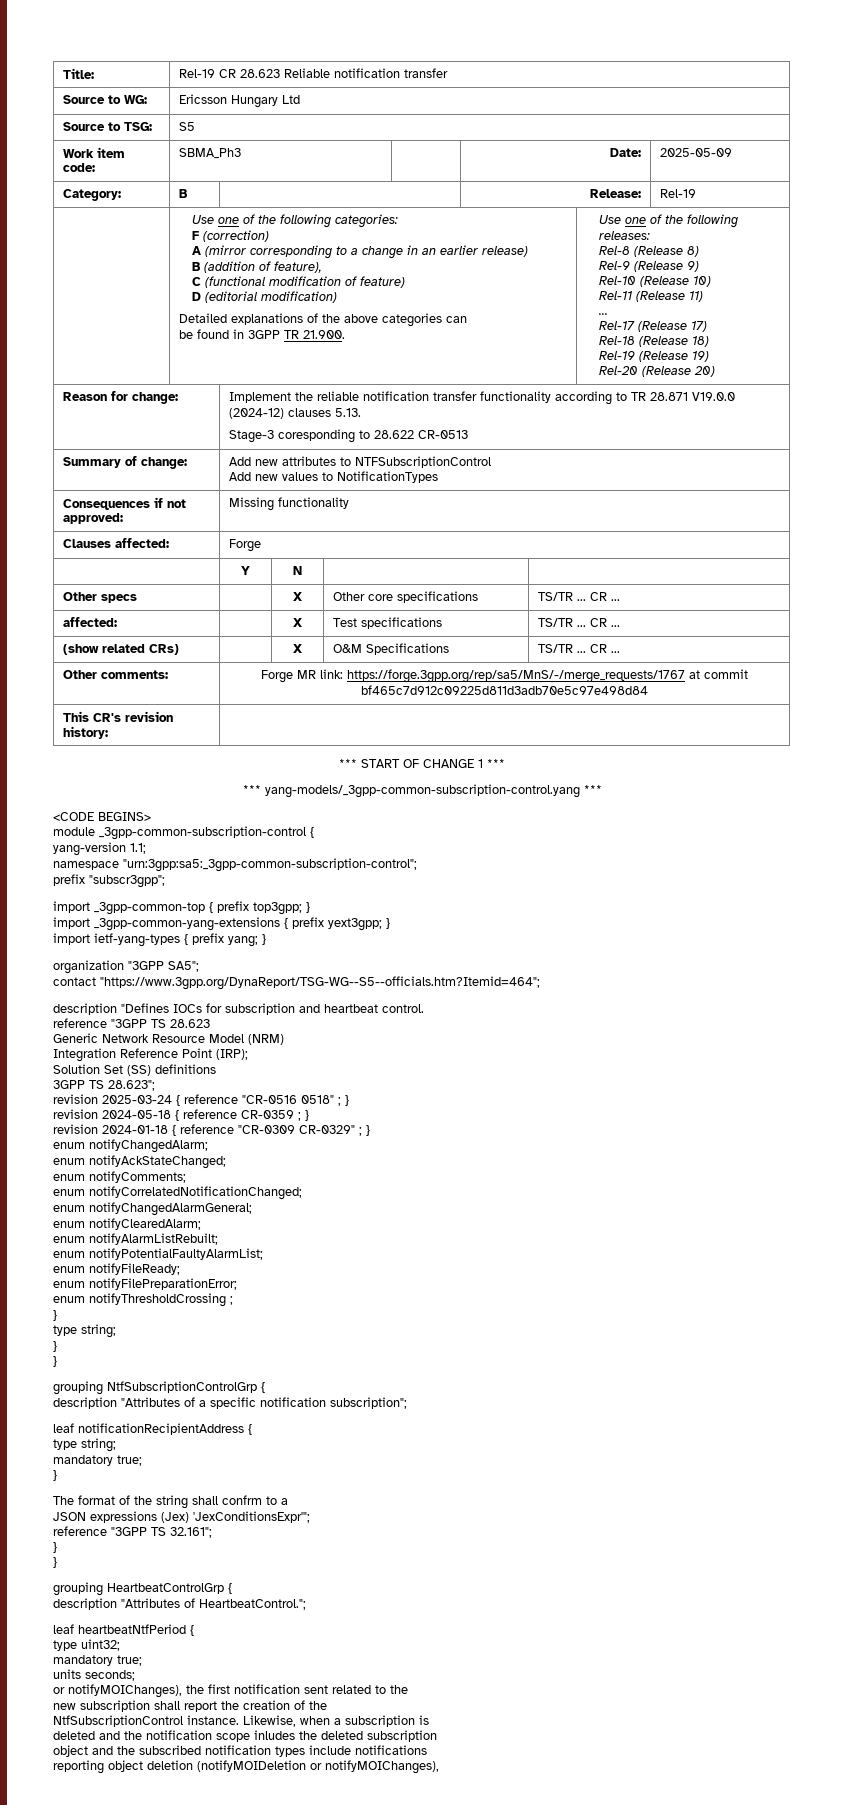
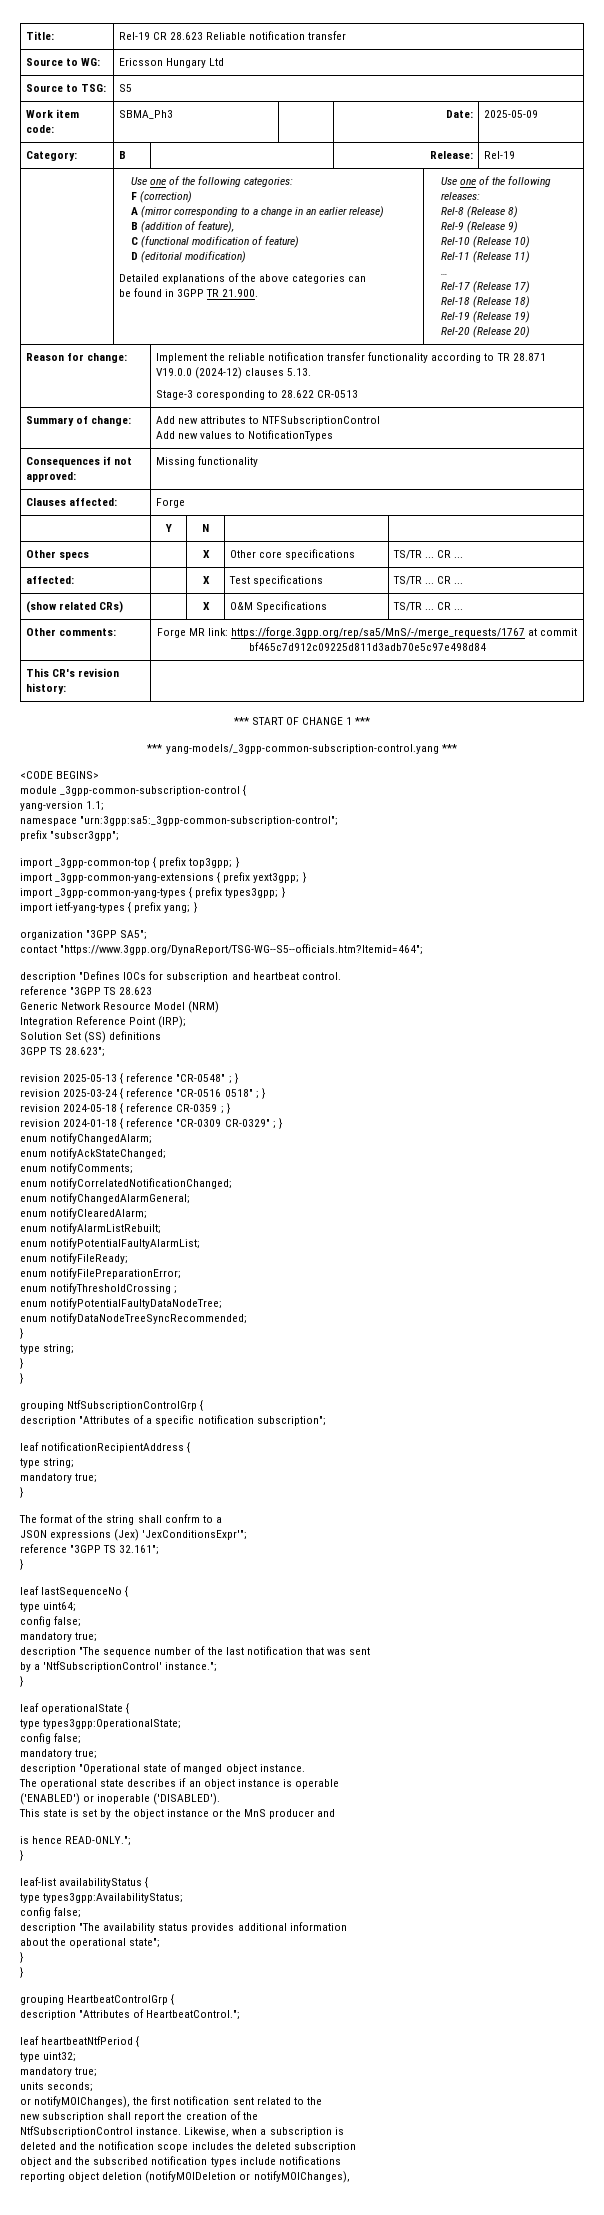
+ import _3gpp-common-yang-types { prefix types3gpp; }
+ revision 2025-05-13 { reference "CR-0548" ; }
+ enum notifyPotentialFaultyDataNodeTree;
+ enum notifyDataNodeTreeSyncRecommended;
+ leaf lastSequenceNo {
+ type uint64;
+ config false;
+ mandatory true;
+ description "The sequence number of the last notification that was sent
+ by a 'NtfSubscriptionControl' instance.";
+ }
+ leaf operationalState {
+ type types3gpp:OperationalState;
+ config false;
+ mandatory true;
+ description "Operational state of manged object instance.
+ The operational state describes if an object instance is operable
+ ('ENABLED') or inoperable ('DISABLED').
+ This state is set by the object instance or the MnS producer and
+ is hence READ-ONLY.";
+ }
+ leaf-list availabilityStatus {
+ type types3gpp:AvailabilityStatus;
+ config false;
+ description "The availability status provides additional information
+ about the operational state";
+ }
- deleted and the notification scope inludes the deleted subscription
+ deleted and the notification scope includes the deleted subscription

